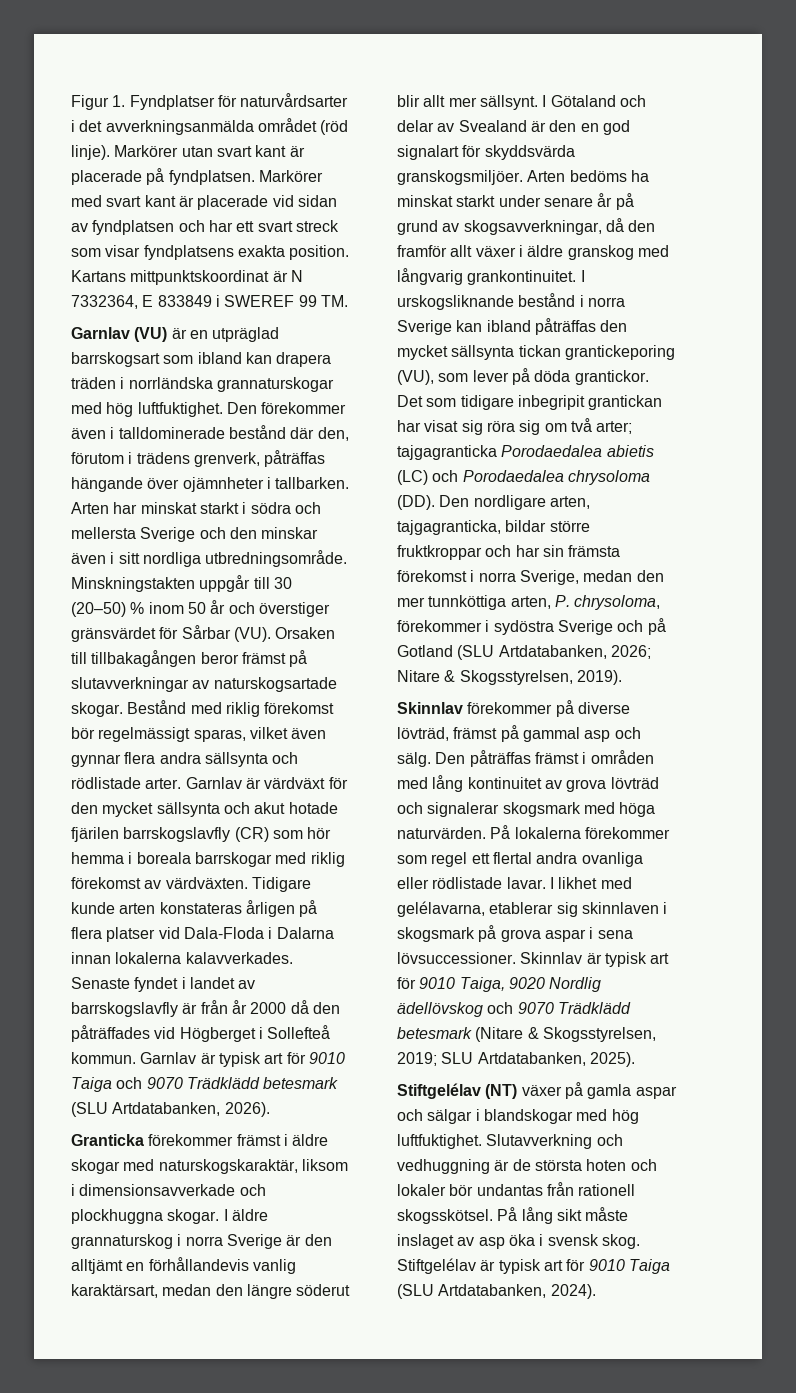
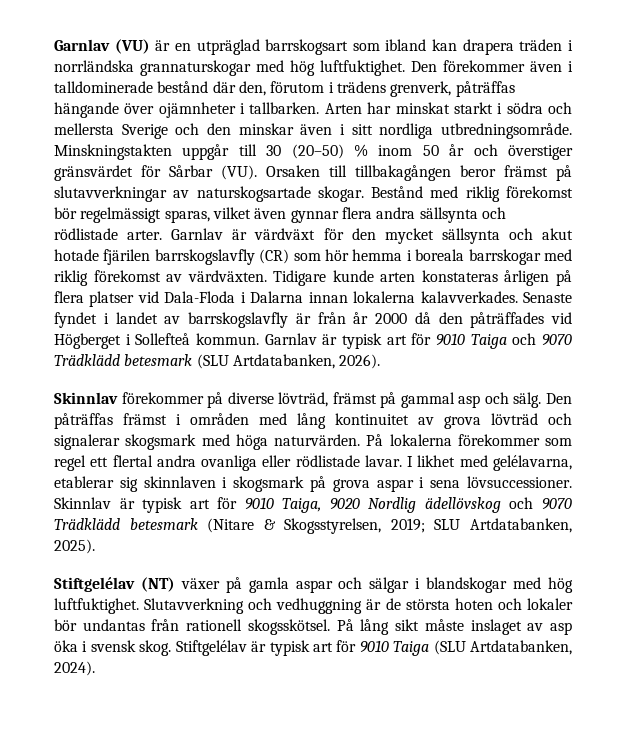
- Figur 1. Fyndplatser för naturvårdsarter i det avverkningsanmälda området (röd linje). Markörer utan svart kant är placerade på fyndplatsen. Markörer med svart kant är placerade vid sidan av fyndplatsen och har ett svart streck som visar fyndplatsens exakta position. Kartans mittpunktskoordinat är N 7332364, E 833849 i SWEREF 99 TM.
- Granticka förekommer främst i äldre skogar med naturskogskaraktär, liksom i dimensionsavverkade och plockhuggna skogar. I äldre grannaturskog i norra Sverige är den alltjämt en förhållandevis vanlig karaktärsart, medan den längre söderut blir allt mer sällsynt. I Götaland och delar av Svealand är den en god signalart för skyddsvärda granskogsmiljöer. Arten bedöms ha minskat starkt under senare år på grund av skogsavverkningar, då den framför allt växer i äldre granskog med långvarig grankontinuitet. I urskogsliknande bestånd i norra Sverige kan ibland påträffas den mycket sällsynta tickan grantickeporing (VU), som lever på döda grantickor. Det som tidigare inbegripit grantickan har visat sig röra sig om två arter; tajgagranticka Porodaedalea abietis (LC) och Porodaedalea chrysoloma (DD). Den nordligare arten, tajgagranticka, bildar större fruktkroppar och har sin främsta förekomst i norra Sverige, medan den mer tunnköttiga arten, P. chrysoloma, förekommer i sydöstra Sverige och på Gotland (SLU Artdatabanken, 2026; Nitare & Skogsstyrelsen, 2019).

